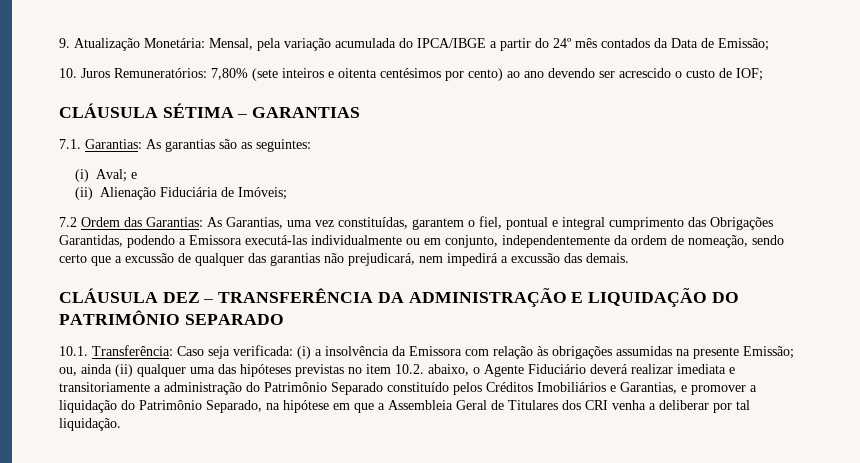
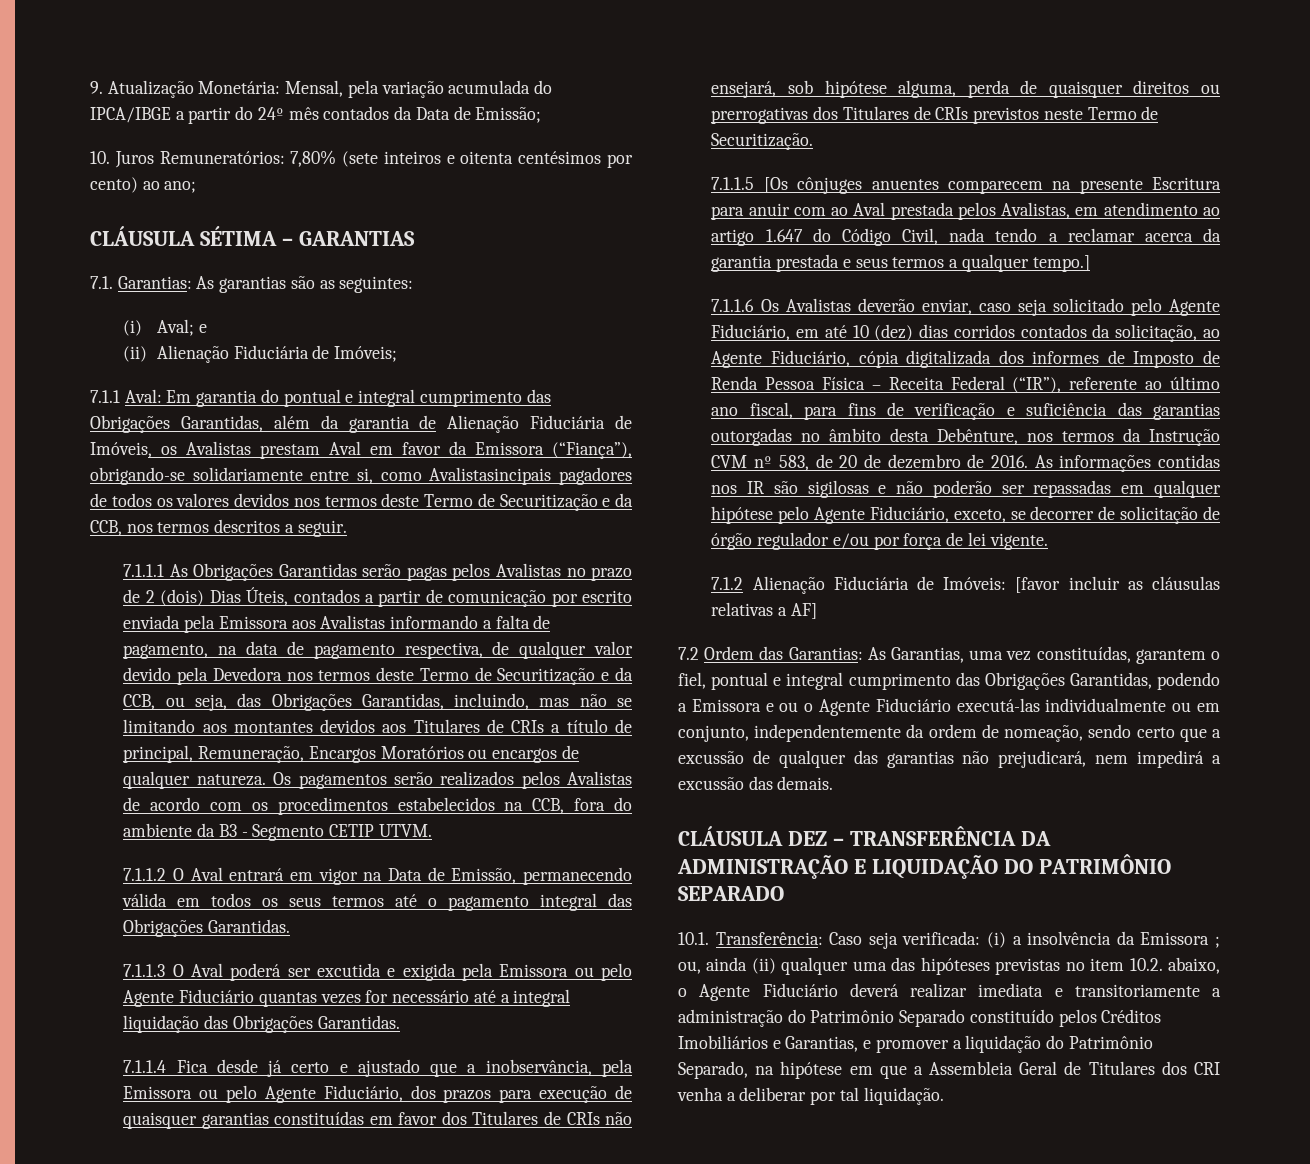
- 10. Juros Remuneratórios: 7,80% (sete inteiros e oitenta centésimos por cento) ao ano devendo ser acrescido o custo de IOF;
+ 10. Juros Remuneratórios: 7,80% (sete inteiros e oitenta centésimos por cento) ao ano;
+ 7.1.1 Aval: Em garantia do pontual e integral cumprimento das Obrigações Garantidas, além da garantia de Alienação Fiduciária de Imóveis, os Avalistas prestam Aval em favor da Emissora (“Fiança”), obrigando-se solidariamente entre si, como Avalistasincipais pagadores de todos os valores devidos nos termos deste Termo de Securitização e da CCB, nos termos descritos a seguir.
+ 7.1.1.1 As Obrigações Garantidas serão pagas pelos Avalistas no prazo de 2 (dois) Dias Úteis, contados a partir de comunicação por escrito enviada pela Emissora aos Avalistas informando a falta de pagamento, na data de pagamento respectiva, de qualquer valor devido pela Devedora nos termos deste Termo de Securitização e da CCB, ou seja, das Obrigações Garantidas, incluindo, mas não se limitando aos montantes devidos aos Titulares de CRIs a título de principal, Remuneração, Encargos Moratórios ou encargos de qualquer natureza. Os pagamentos serão realizados pelos Avalistas de acordo com os procedimentos estabelecidos na CCB, fora do ambiente da B3 - Segmento CETIP UTVM.
+ 7.1.1.2 O Aval entrará em vigor na Data de Emissão, permanecendo válida em todos os seus termos até o pagamento integral das Obrigações Garantidas.
+ 7.1.1.3 O Aval poderá ser excutida e exigida pela Emissora ou pelo Agente Fiduciário quantas vezes for necessário até a integral liquidação das Obrigações Garantidas.
+ 7.1.1.4 Fica desde já certo e ajustado que a inobservância, pela Emissora ou pelo Agente Fiduciário, dos prazos para execução de quaisquer garantias constituídas em favor dos Titulares de CRIs não ensejará, sob hipótese alguma, perda de quaisquer direitos ou prerrogativas dos Titulares de CRIs previstos neste Termo de Securitização.
+ 7.1.1.5 [Os cônjuges anuentes comparecem na presente Escritura para anuir com ao Aval prestada pelos Avalistas, em atendimento ao artigo 1.647 do Código Civil, nada tendo a reclamar acerca da garantia prestada e seus termos a qualquer tempo.]
+ 7.1.1.6 Os Avalistas deverão enviar, caso seja solicitado pelo Agente Fiduciário, em até 10 (dez) dias corridos contados da solicitação, ao Agente Fiduciário, cópia digitalizada dos informes de Imposto de Renda Pessoa Física – Receita Federal (“IR”), referente ao último ano fiscal, para fins de verificação e suficiência das garantias outorgadas no âmbito desta Debênture, nos termos da Instrução CVM nº 583, de 20 de dezembro de 2016. As informações contidas nos IR são sigilosas e não poderão ser repassadas em qualquer hipótese pelo Agente Fiduciário, exceto, se decorrer de solicitação de órgão regulador e/ou por força de lei vigente.
+ 7.1.2 Alienação Fiduciária de Imóveis: [favor incluir as cláusulas relativas a AF]
- 7.2 Ordem das Garantias: As Garantias, uma vez constituídas, garantem o fiel, pontual e integral cumprimento das Obrigações Garantidas, podendo a Emissora executá-las individualmente ou em conjunto, independentemente da ordem de nomeação, sendo certo que a excussão de qualquer das garantias não prejudicará, nem impedirá a excussão das demais.
+ 7.2 Ordem das Garantias: As Garantias, uma vez constituídas, garantem o fiel, pontual e integral cumprimento das Obrigações Garantidas, podendo a Emissora e ou o Agente Fiduciário executá-las individualmente ou em conjunto, independentemente da ordem de nomeação, sendo certo que a excussão de qualquer das garantias não prejudicará, nem impedirá a excussão das demais.
- (i) a insolvência da Emissora com relação às obrigações assumidas na presente Emissão;
+ (i) a insolvência da Emissora ;

